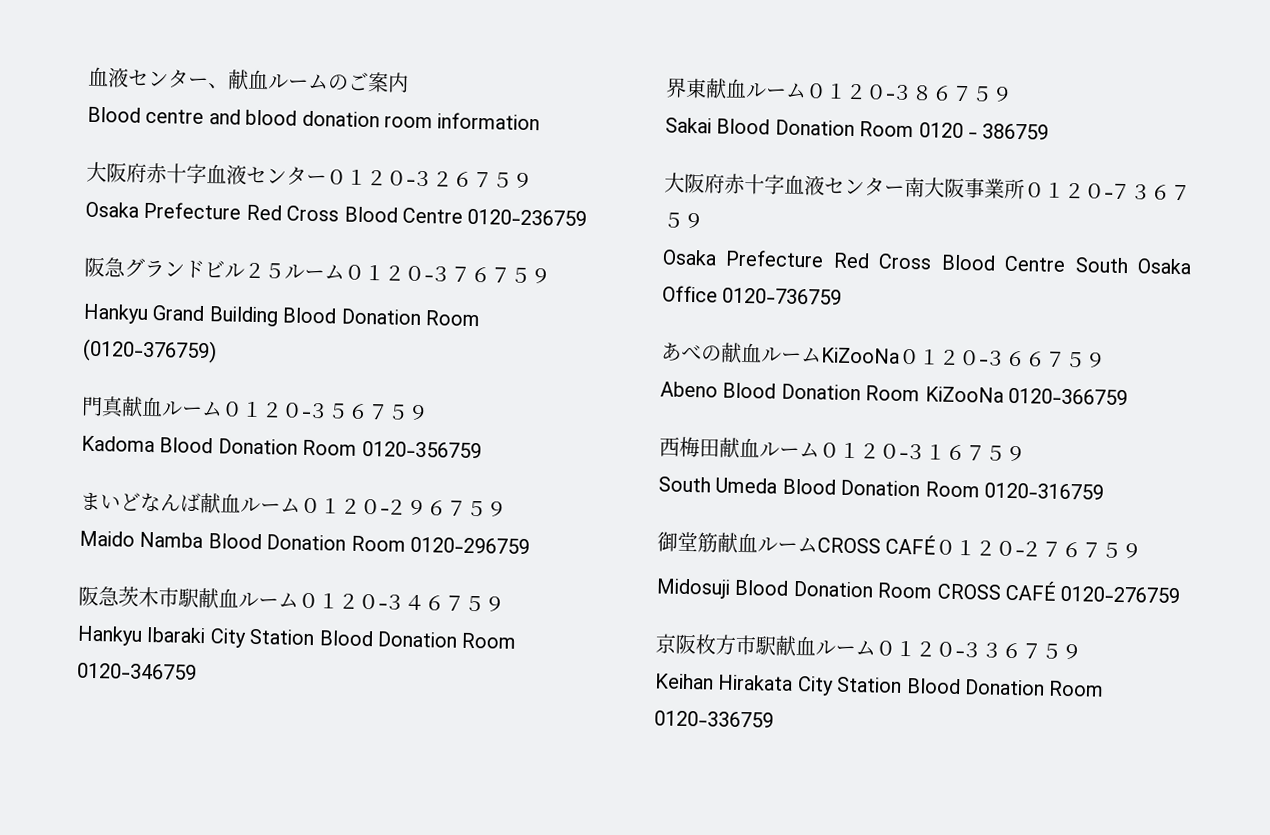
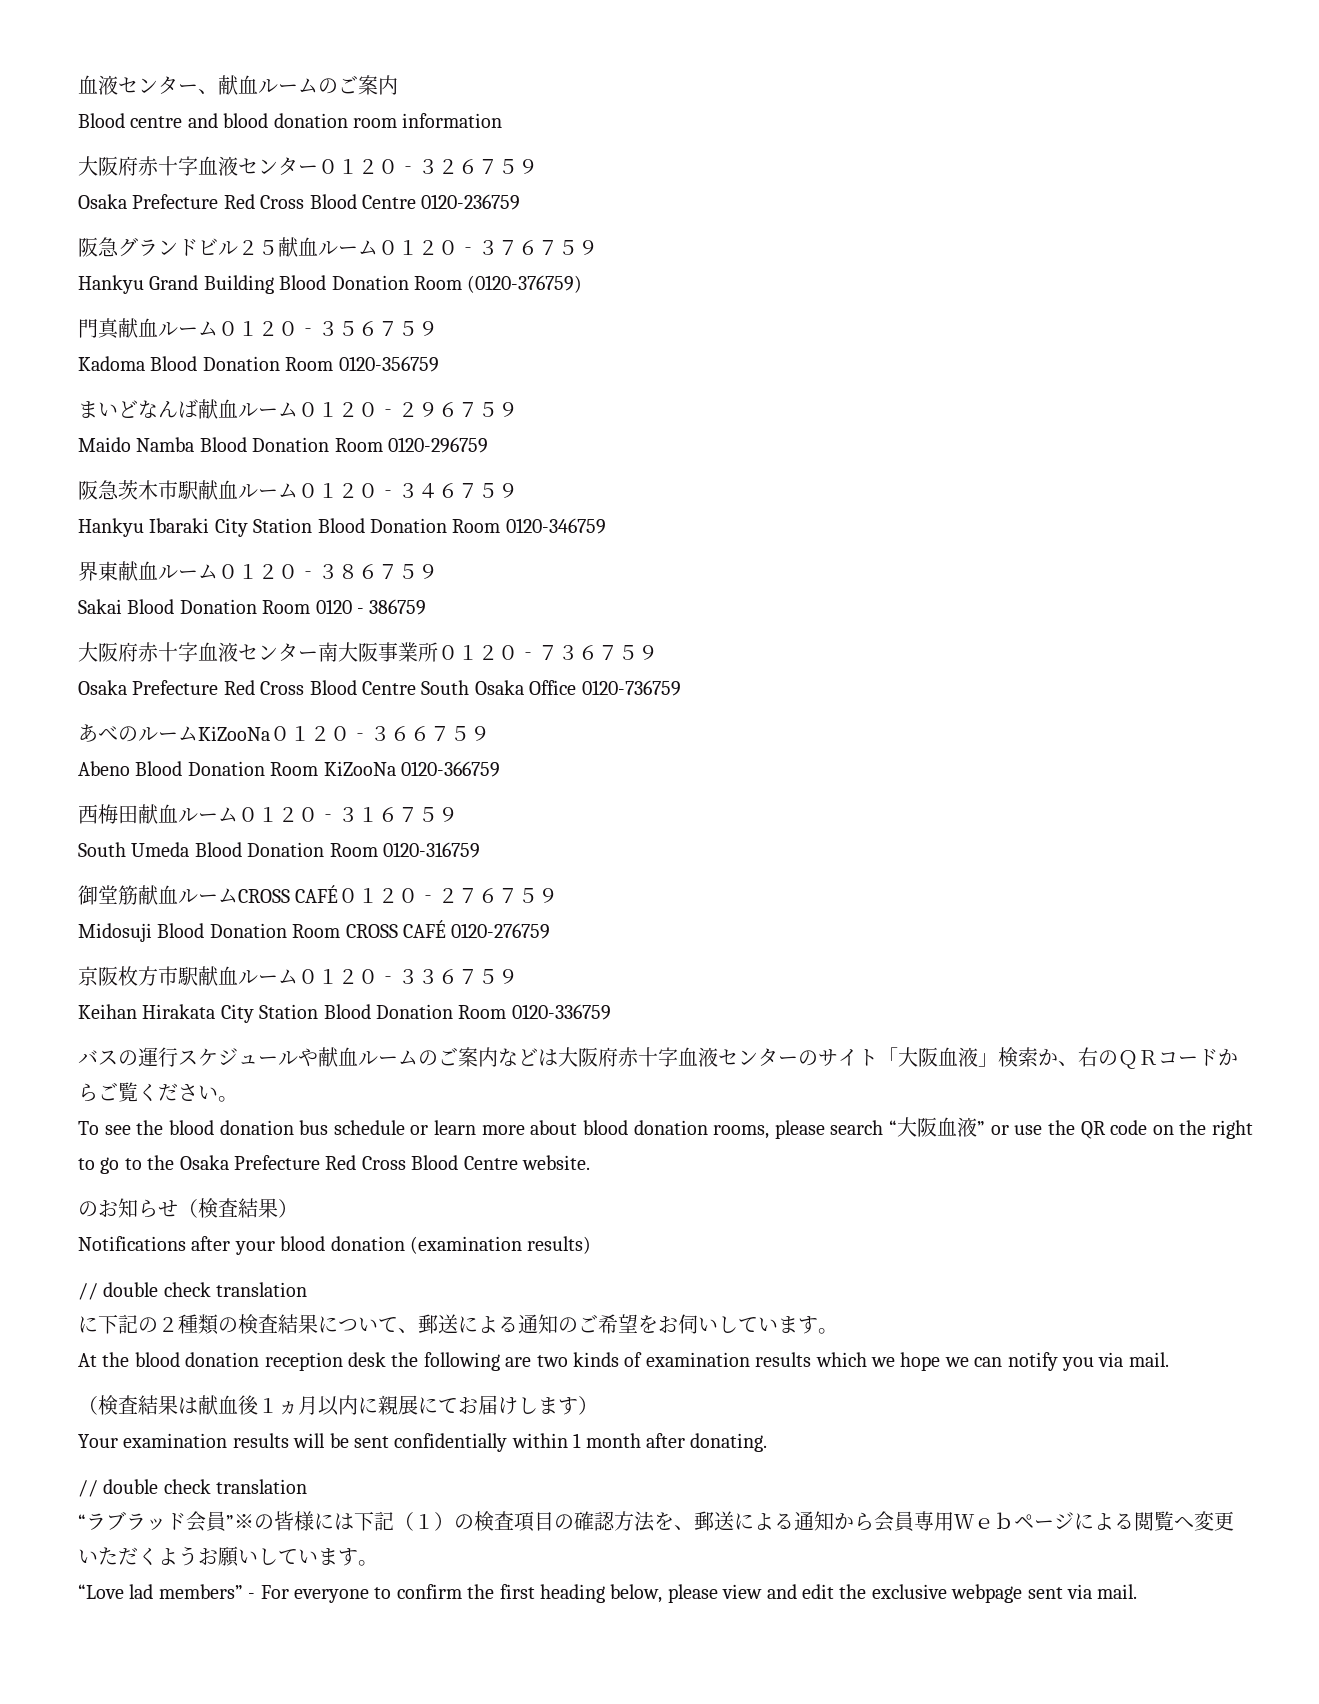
- 阪急グランドビル２５ルーム０１２０‐３７６７５９
+ 阪急グランドビル２５献血ルーム０１２０‐３７６７５９
- あべの献血ルームKiZooNa０１２０‐３６６７５９
+ あべのルームKiZooNa０１２０‐３６６７５９
+ バスの運行スケジュールや献血ルームのご案内などは大阪府赤十字血液センターのサイト「大阪血液」検索か、右のＱＲコードからご覧ください。
+ To see the blood donation bus schedule or learn more about blood donation rooms, please search “大阪血液” or use the QR code on the right to go to the Osaka Prefecture Red Cross Blood Centre website.
+ のお知らせ（検査結果）
+ Notifications after your blood donation (examination results)
+ // double check translation
+ に下記の２種類の検査結果について、郵送による通知のご希望をお伺いしています。
+ At the blood donation reception desk the following are two kinds of examination results which we hope we can notify you via mail.
+ （検査結果は献血後１ヵ月以内に親展にてお届けします）
+ Your examination results will be sent confidentially within 1 month after donating.
+ // double check translation
+ “ラブラッド会員”※の皆様には下記（１）の検査項目の確認方法を、郵送による通知から会員専用Ｗｅｂページによる閲覧へ変更いただくようお願いしています。
+ “Love lad members” - For everyone to confirm the first heading below, please view and edit the exclusive webpage sent via mail.

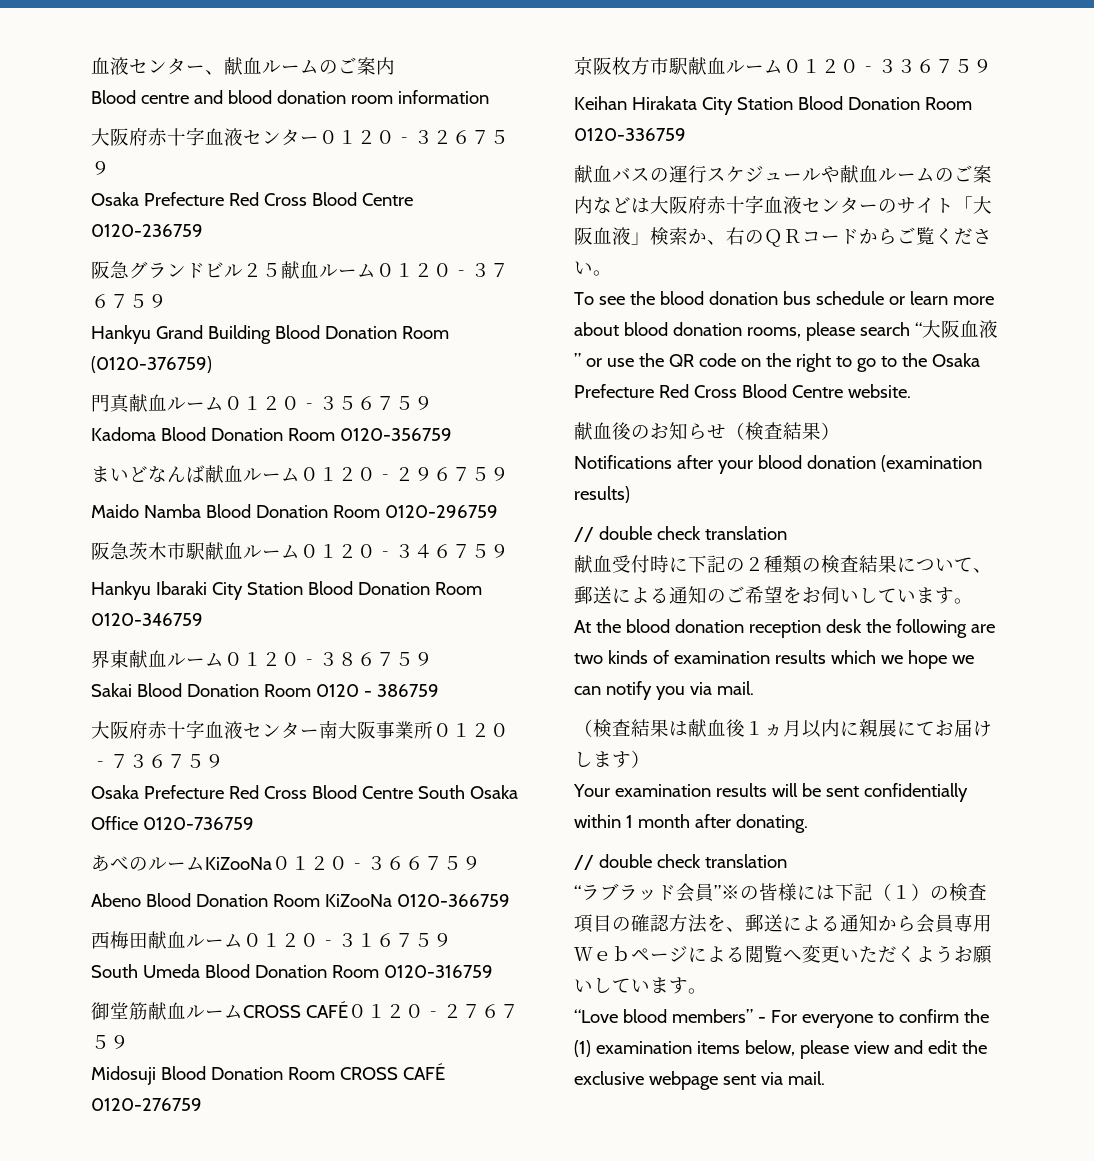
- バスの運行スケジュールや献血ルームのご案内などは大阪府赤十字血液センターのサイト「大阪血液」検索か、右のＱＲコードからご覧ください。
+ 献血バスの運行スケジュールや献血ルームのご案内などは大阪府赤十字血液センターのサイト「大阪血液」検索か、右のＱＲコードからご覧ください。
- のお知らせ（検査結果）
+ 献血後のお知らせ（検査結果）
- に下記の２種類の検査結果について、郵送による通知のご希望をお伺いしています。
+ 献血受付時に下記の２種類の検査結果について、郵送による通知のご希望をお伺いしています。
- “Love lad members” - For everyone to confirm the first heading below, please view and edit the exclusive webpage sent via mail.
+ “Love blood members” - For everyone to confirm the (1) examination items below, please view and edit the exclusive webpage sent via mail.

